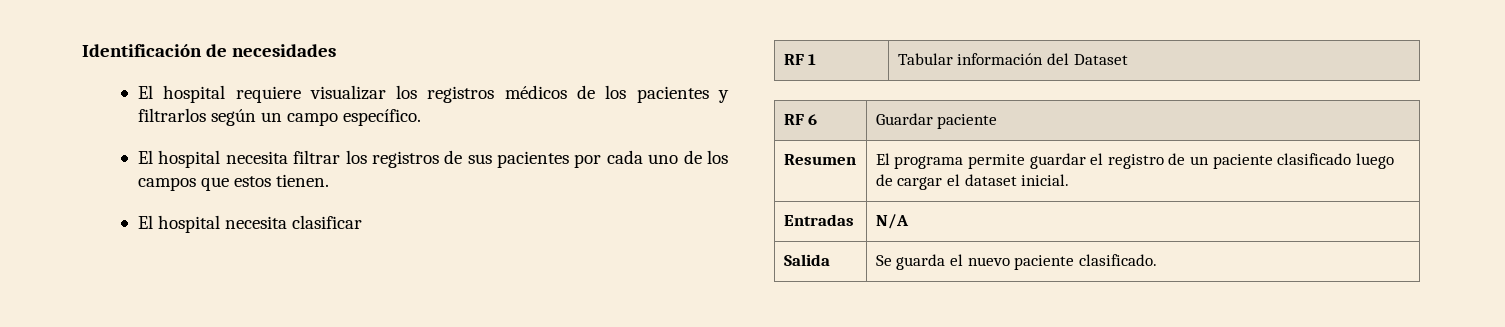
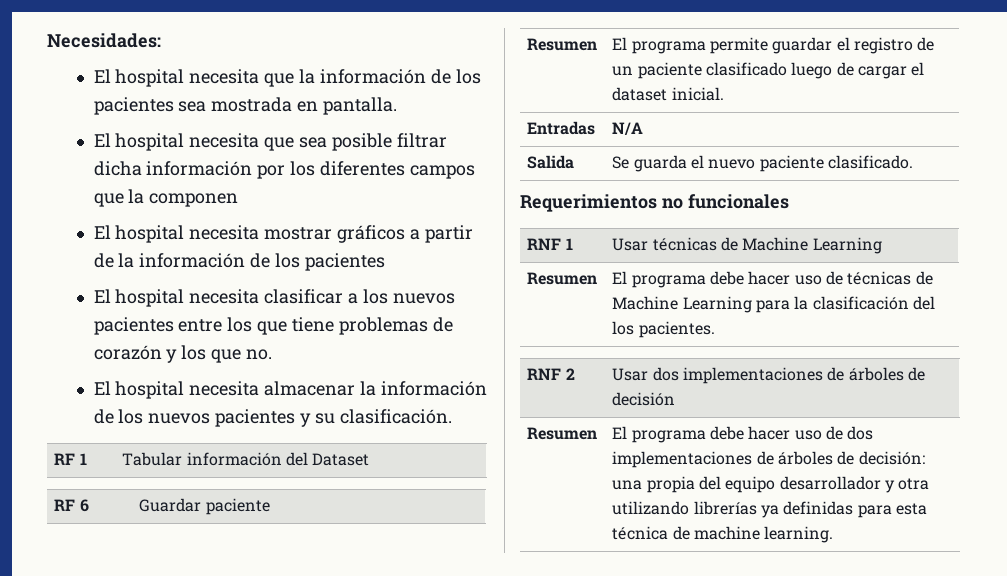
- Identificación de necesidades
- El hospital requiere visualizar los registros médicos de los pacientes y filtrarlos según un campo específico.
- El hospital necesita filtrar los registros de sus pacientes por cada uno de los campos que estos tienen.
- El hospital necesita clasificar
+ Necesidades:
+ El hospital necesita que la información de los pacientes sea mostrada en pantalla.
+ El hospital necesita que sea posible filtrar dicha información por los diferentes campos que la componen
+ El hospital necesita mostrar gráficos a partir de la información de los pacientes
+ El hospital necesita clasificar a los nuevos pacientes entre los que tiene problemas de corazón y los que no.
+ El hospital necesita almacenar la información de los nuevos pacientes y su clasificación.
+ Requerimientos no funcionales
+ RNF 1 | Usar técnicas de Machine Learning
+ Resumen | El programa debe hacer uso de técnicas de Machine Learning para la clasificación del los pacientes.
+ RNF 2 | Usar dos implementaciones de árboles de decisión
+ Resumen | El programa debe hacer uso de dos implementaciones de árboles de decisión: una propia del equipo desarrollador y otra utilizando librerías ya definidas para esta técnica de machine learning.

